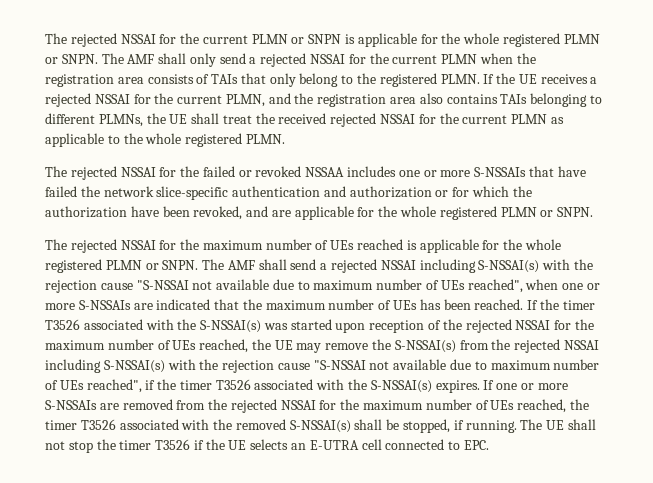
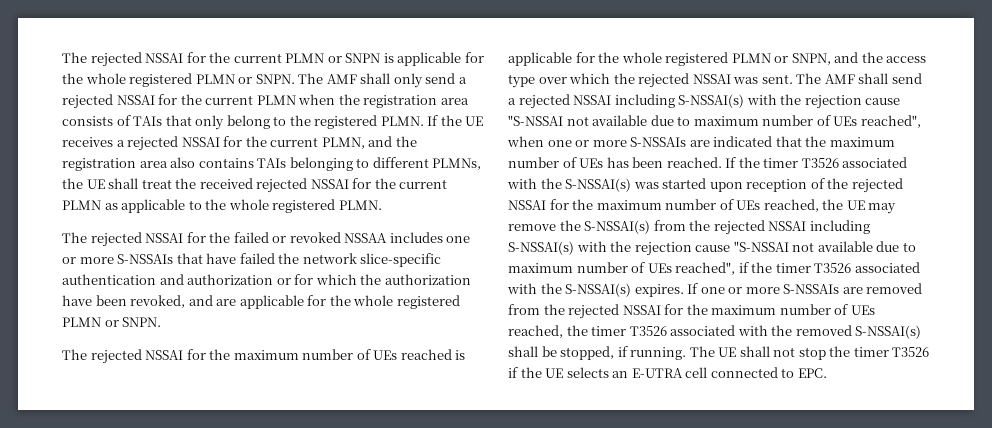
- The rejected NSSAI for the maximum number of UEs reached is applicable for the whole registered PLMN or SNPN.
+ The rejected NSSAI for the maximum number of UEs reached is applicable for the whole registered PLMN or SNPN, and the access type over which the rejected NSSAI was sent.

